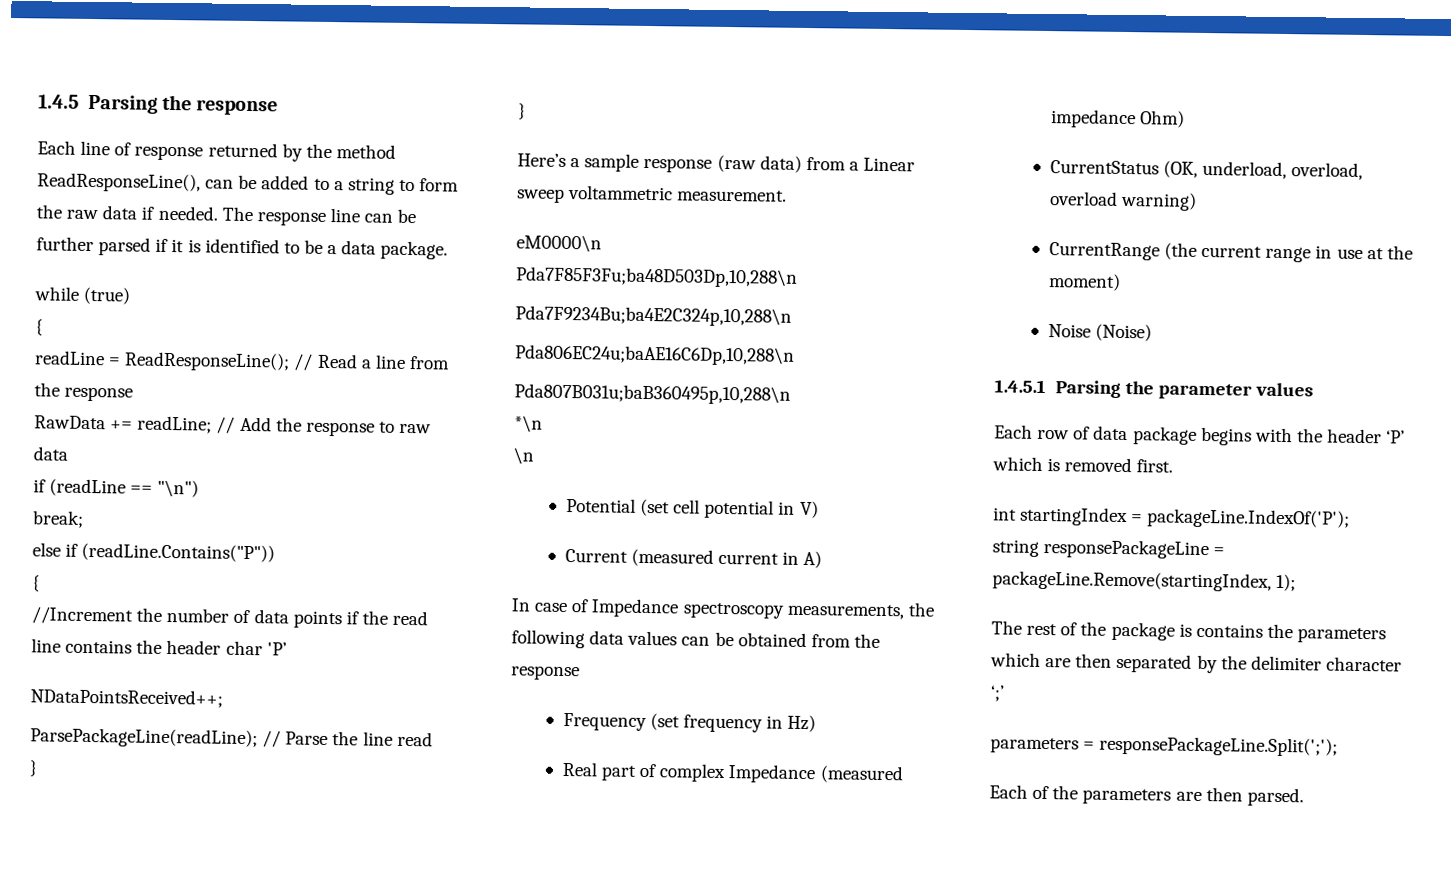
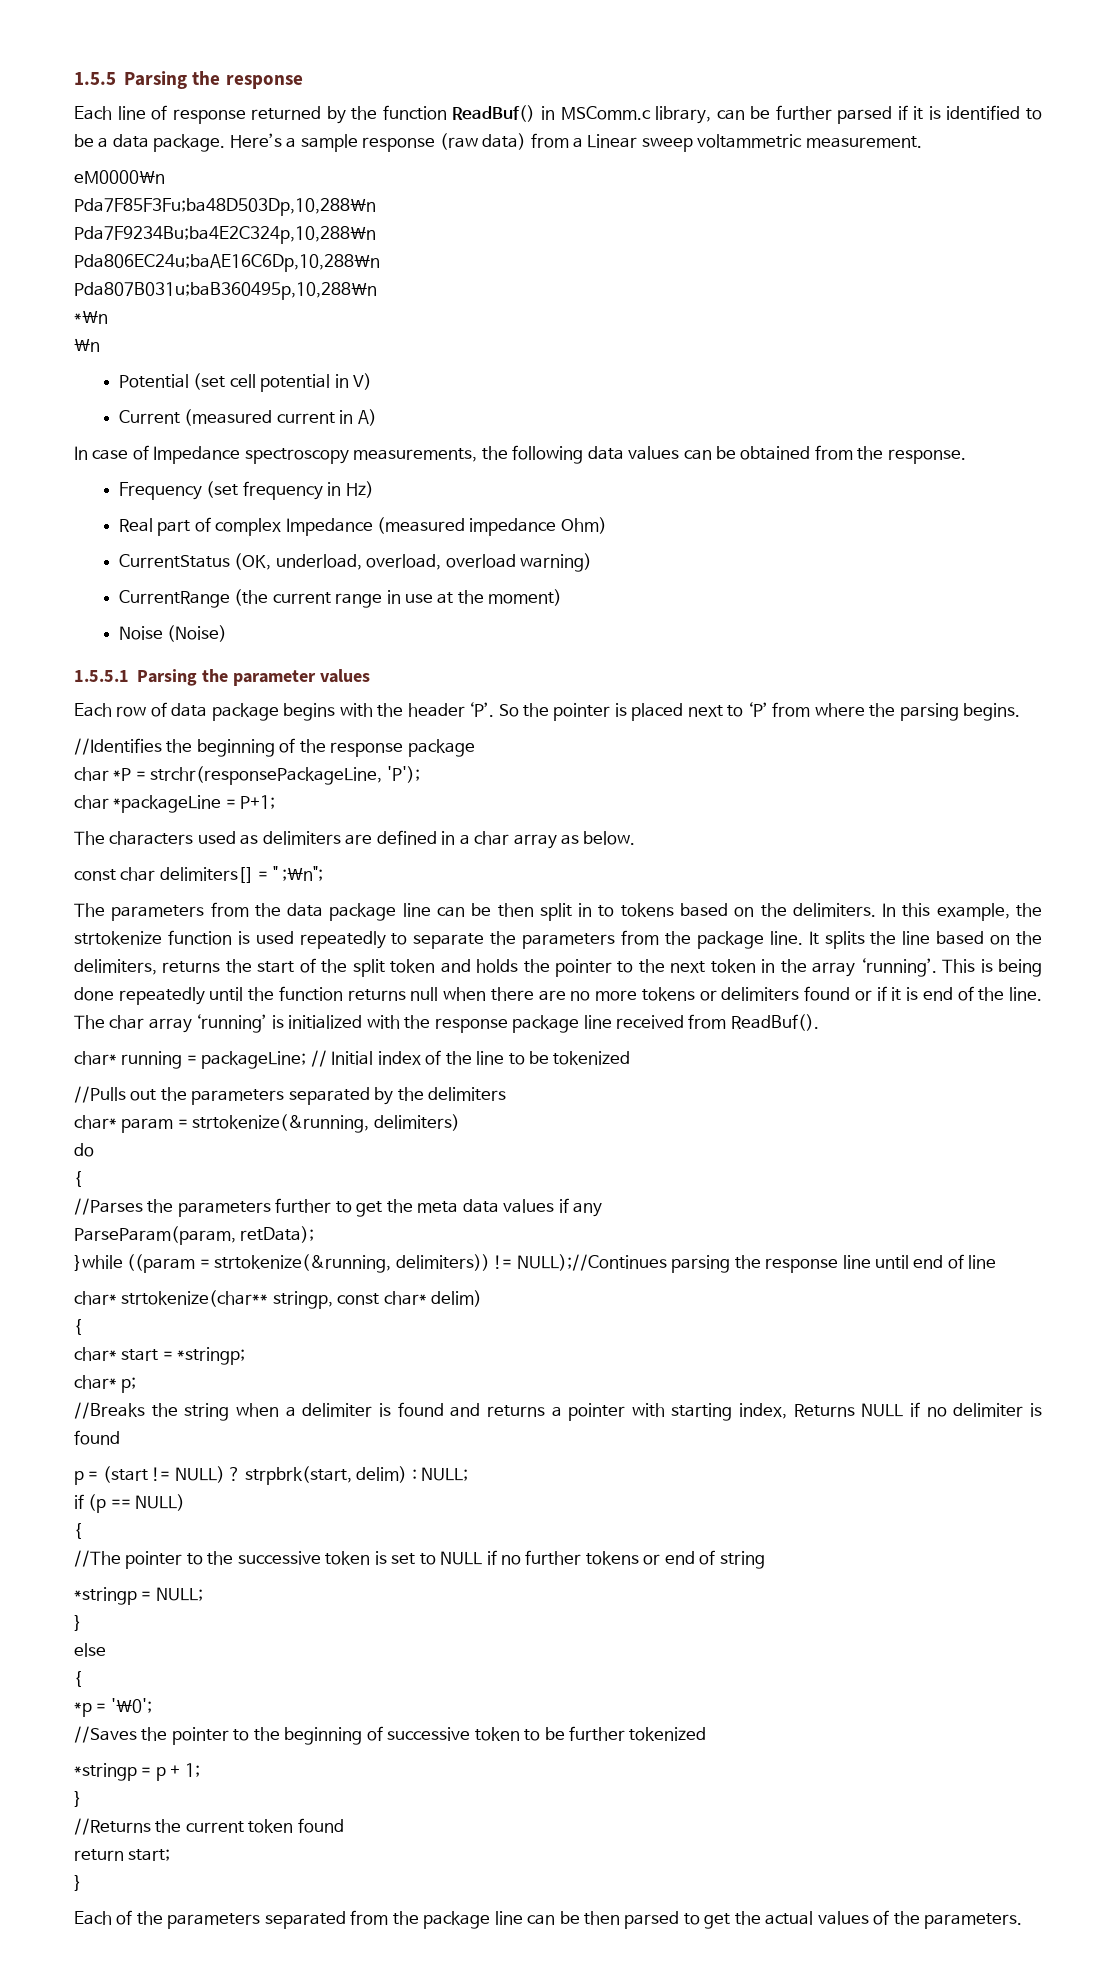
- 1.4.5 Parsing the response
+ 1.5.5 Parsing the response
- Each line of response returned by the method ReadResponseLine(), can be added to a string to form the raw data if needed. The response line can be further parsed if it is identified to be a data package.
- while (true)
- {
- readLine = ReadResponseLine(); // Read a line from the response
- RawData += readLine; // Add the response to raw data
- if (readLine == "\n")
- break;
- else if (readLine.Contains("P"))
- {
- //Increment the number of data points if the read line contains the header char 'P’
- NDataPointsReceived++;
- ParsePackageLine(readLine); // Parse the line read
- }
- }
- Here’s a sample response (raw data) from a Linear sweep voltammetric measurement.
+ Each line of response returned by the function ReadBuf() in MSComm.c library, can be further parsed if it is identified to be a data package. Here’s a sample response (raw data) from a Linear sweep voltammetric measurement.
- In case of Impedance spectroscopy measurements, the following data values can be obtained from the response
+ In case of Impedance spectroscopy measurements, the following data values can be obtained from the response.
- 1.4.5.1 Parsing the parameter values
+ 1.5.5.1 Parsing the parameter values
- Each row of data package begins with the header ‘P’ which is removed first.
- int startingIndex = packageLine.IndexOf('P');
- string responsePackageLine = packageLine.Remove(startingIndex, 1);
- The rest of the package is contains the parameters which are then separated by the delimiter character ‘;’
- parameters = responsePackageLine.Split(';');
- Each of the parameters are then parsed.
+ Each row of data package begins with the header ‘P’. So the pointer is placed next to ‘P’ from where the parsing begins.
+ //Identifies the beginning of the response package
+ char *P = strchr(responsePackageLine, 'P');
+ char *packageLine = P+1;
+ The characters used as delimiters are defined in a char array as below.
+ const char delimiters[] = " ;\n";
+ The parameters from the data package line can be then split in to tokens based on the delimiters. In this example, the strtokenize function is used repeatedly to separate the parameters from the package line. It splits the line based on the delimiters, returns the start of the split token and holds the pointer to the next token in the array ‘running’. This is being done repeatedly until the function returns null when there are no more tokens or delimiters found or if it is end of the line. The char array ‘running’ is initialized with the response package line received from ReadBuf().
+ char* running = packageLine; // Initial index of the line to be tokenized
+ //Pulls out the parameters separated by the delimiters
+ char* param = strtokenize(&running, delimiters)
+ do
+ {
+ //Parses the parameters further to get the meta data values if any
+ ParseParam(param, retData);
+ }while ((param = strtokenize(&running, delimiters)) != NULL);//Continues parsing the response line until end of line
+ char* strtokenize(char** stringp, const char* delim)
+ {
+ char* start = *stringp;
+ char* p;
+ //Breaks the string when a delimiter is found and returns a pointer with starting index, Returns NULL if no delimiter is found
+ p = (start != NULL) ? strpbrk(start, delim) : NULL;
+ if (p == NULL)
+ {
+ //The pointer to the successive token is set to NULL if no further tokens or end of string
+ *stringp = NULL;
+ }
+ else
+ {
+ *p = '\0';
+ //Saves the pointer to the beginning of successive token to be further tokenized
+ *stringp = p + 1;
+ }
+ //Returns the current token found
+ return start;
+ }
+ Each of the parameters separated from the package line can be then parsed to get the actual values of the parameters.

